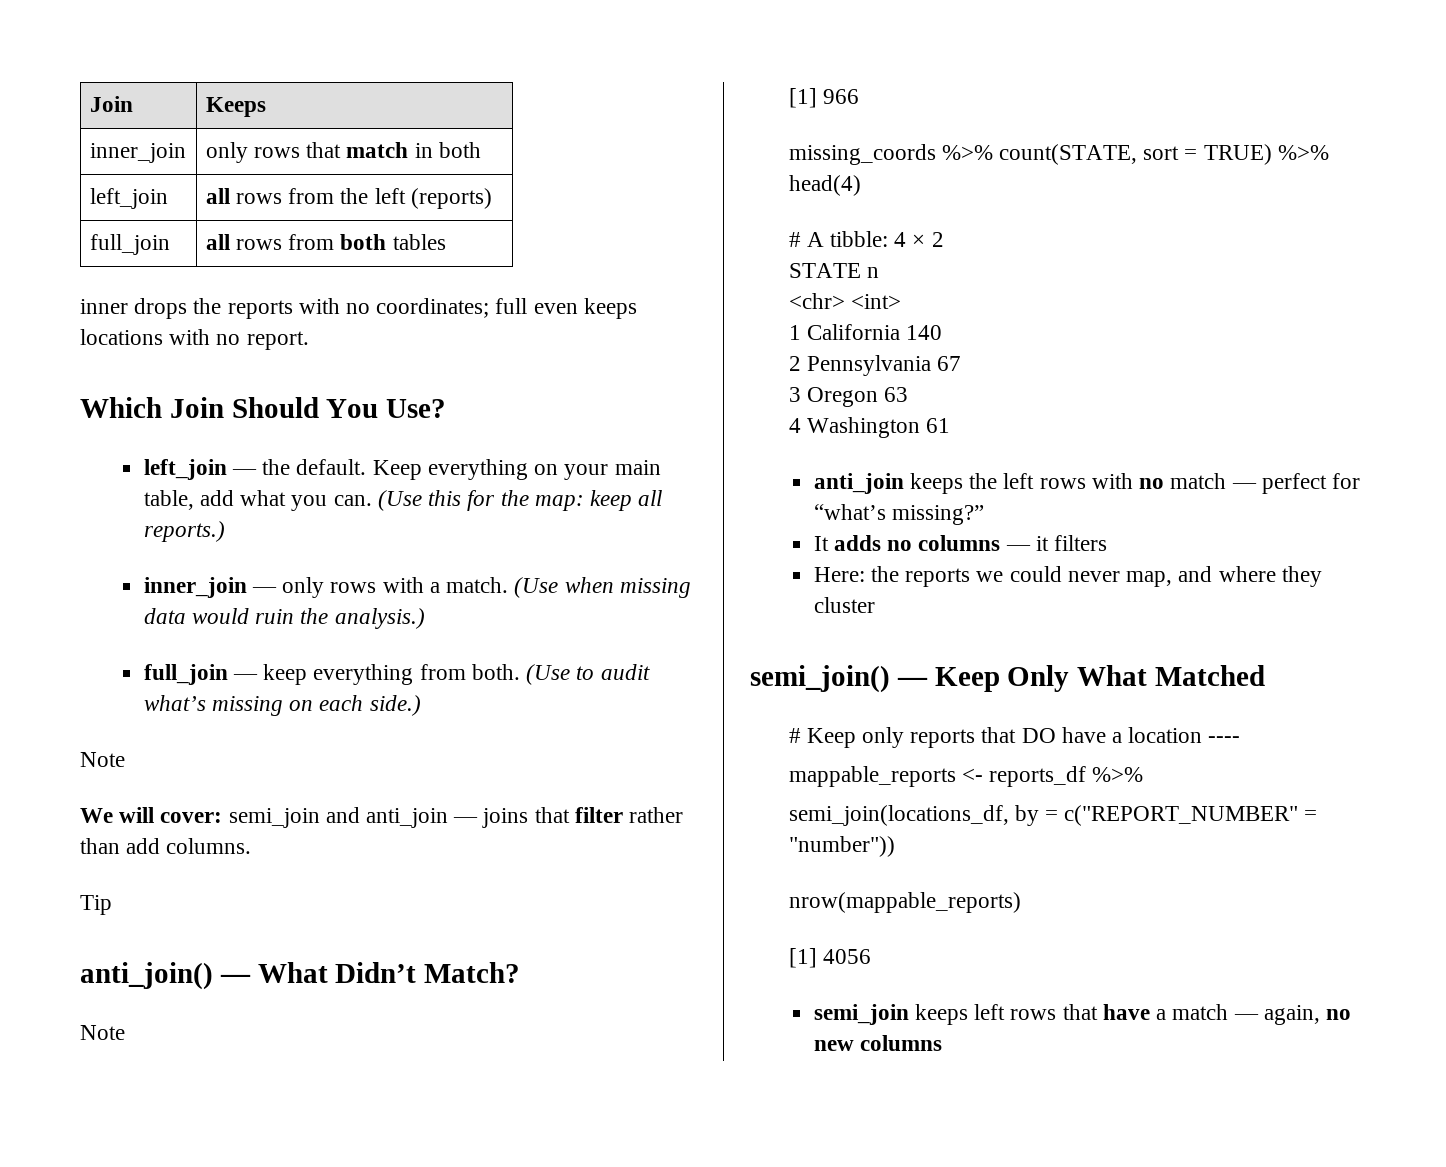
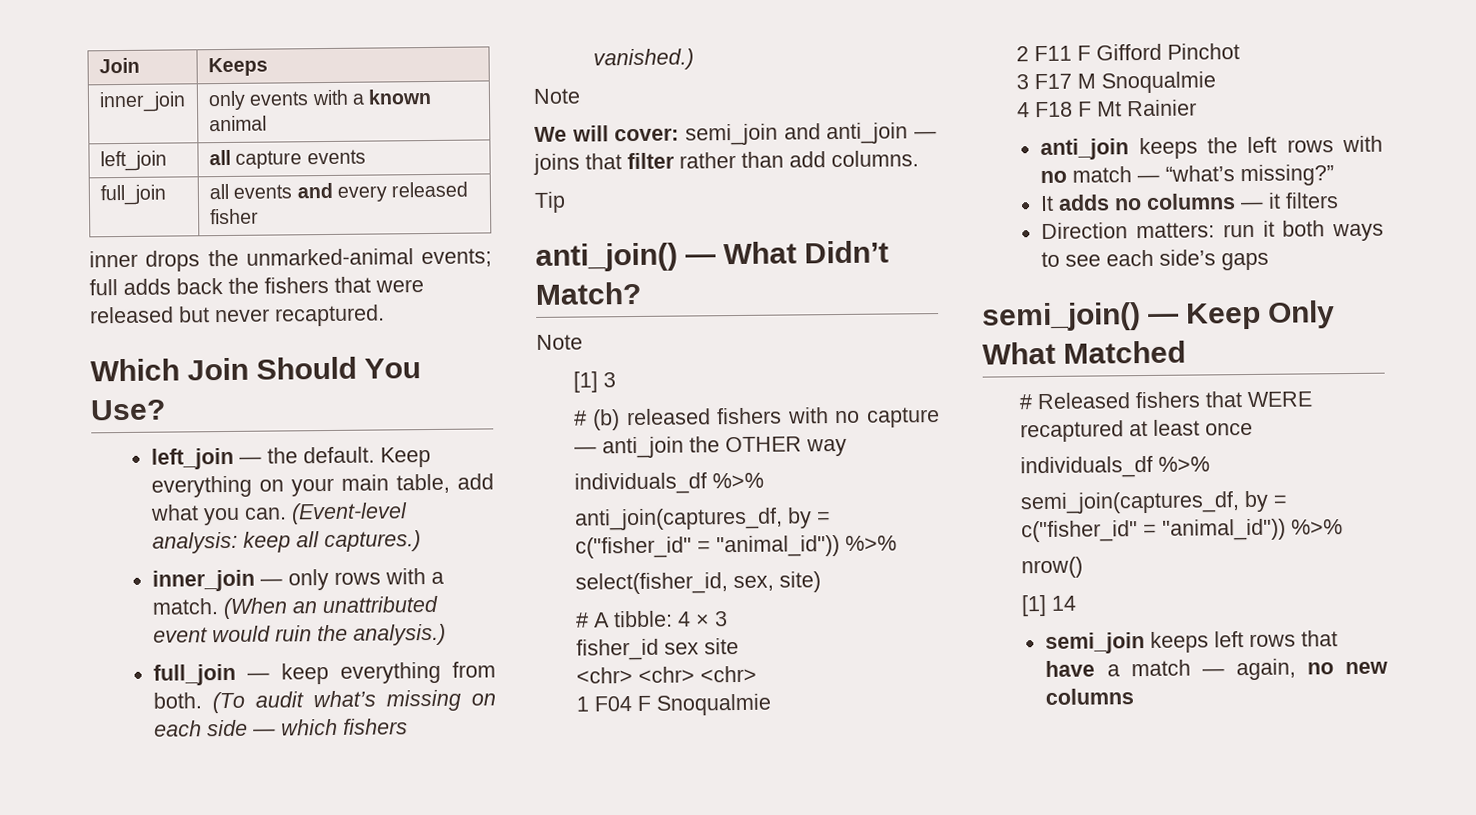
- inner_join | only rows that match in both
- left_join | all rows from the left (reports)
- full_join | all rows from both tables
- inner drops the reports with no coordinates; full even keeps locations with no report.
+ inner_join | only events with a known animal
+ left_join | all capture events
+ full_join | all events and every released fisher
+ inner drops the unmarked-animal events; full adds back the fishers that were released but never recaptured.
- (Use this for the map: keep all reports.)
+ (Event-level analysis: keep all captures.)
- (Use when missing data would ruin the analysis.)
+ (When an unattributed event would ruin the analysis.)
- (Use to audit what’s missing on each side.)
+ (To audit what’s missing on each side — which fishers vanished.)
- [1] 966
- missing_coords %>% count(STATE, sort = TRUE) %>% head(4)
+ [1] 3
+ # (b) released fishers with no capture — anti_join the OTHER way
+ individuals_df %>%
+ anti_join(captures_df, by = c("fisher_id" = "animal_id")) %>%
+ select(fisher_id, sex, site)
- # A tibble: 4 × 2
- STATE n
- <chr> <int>
- 1 California 140
- 2 Pennsylvania 67
- 3 Oregon 63
- 4 Washington 61
+ # A tibble: 4 × 3
+ fisher_id sex site
+ <chr> <chr> <chr>
+ 1 F04 F Snoqualmie
+ 2 F11 F Gifford Pinchot
+ 3 F17 M Snoqualmie
+ 4 F18 F Mt Rainier
- anti_join keeps the left rows with no match — perfect for “what’s missing?”
+ anti_join keeps the left rows with no match — “what’s missing?”
- Here: the reports we could never map, and where they cluster
+ Direction matters: run it both ways to see each side’s gaps
- # Keep only reports that DO have a location ----
- mappable_reports <- reports_df %>%
- semi_join(locations_df, by = c("REPORT_NUMBER" = "number"))
- nrow(mappable_reports)
- [1] 4056
+ # Released fishers that WERE recaptured at least once
+ individuals_df %>%
+ semi_join(captures_df, by = c("fisher_id" = "animal_id")) %>%
+ nrow()
+ [1] 14

